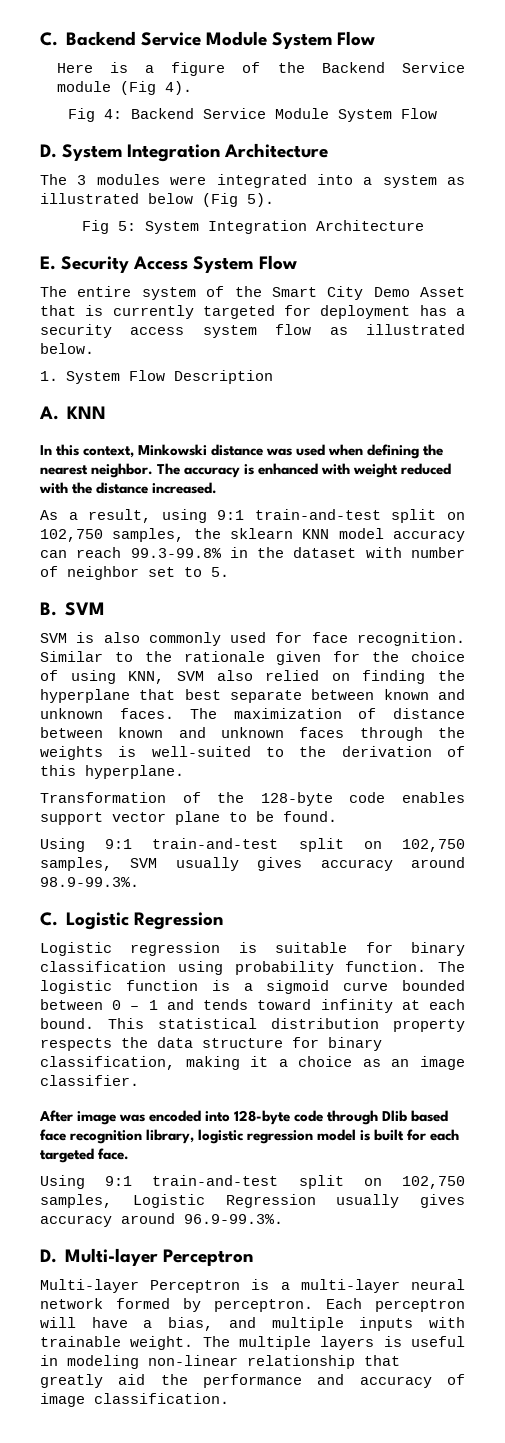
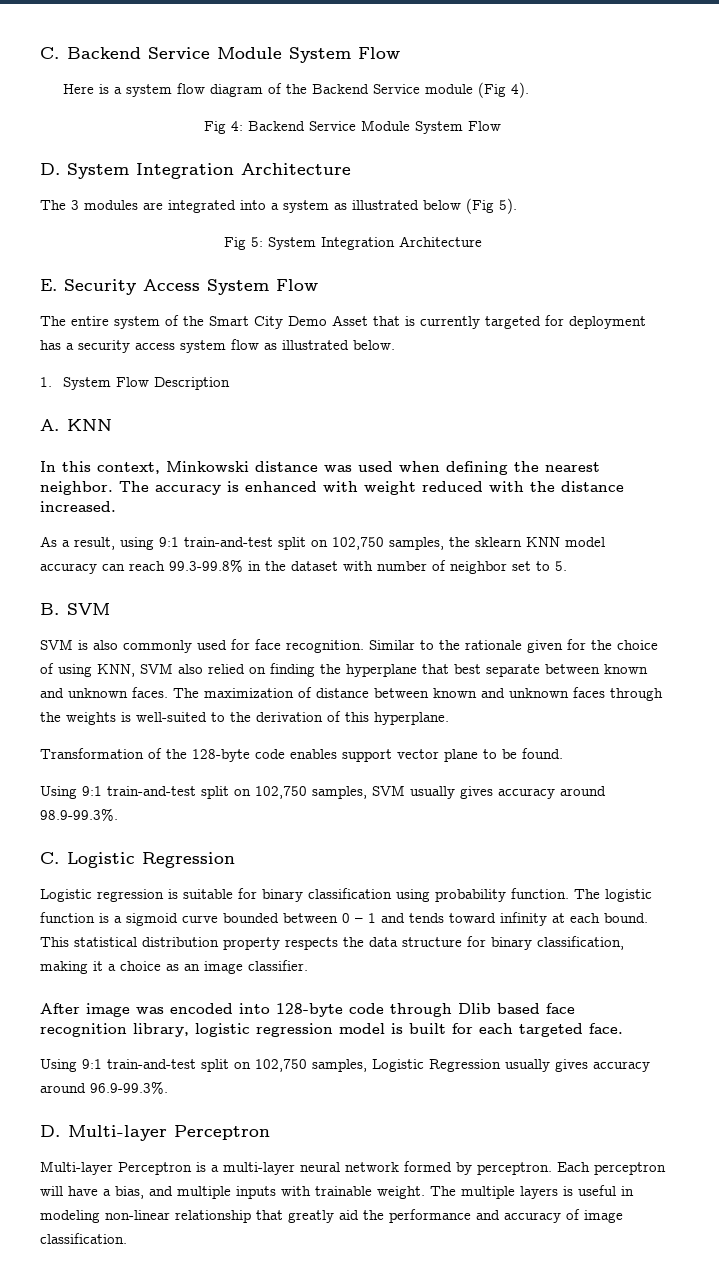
- Here is a figure of the Backend Service module (Fig 4).
+ Here is a system flow diagram of the Backend Service module (Fig 4).
- The 3 modules were integrated into a system as illustrated below (Fig 5).
+ The 3 modules are integrated into a system as illustrated below (Fig 5).

